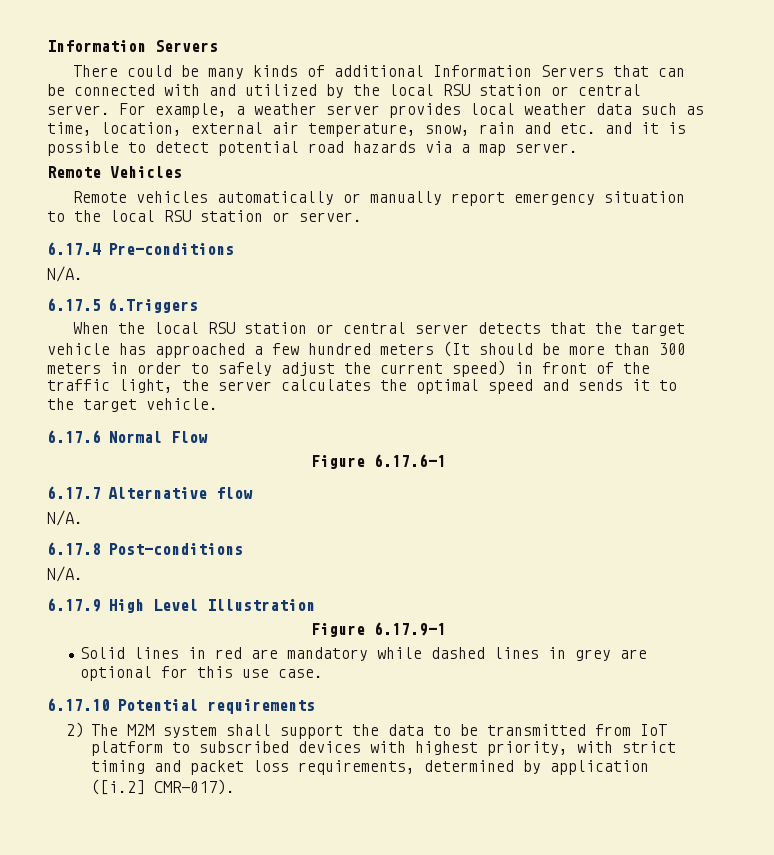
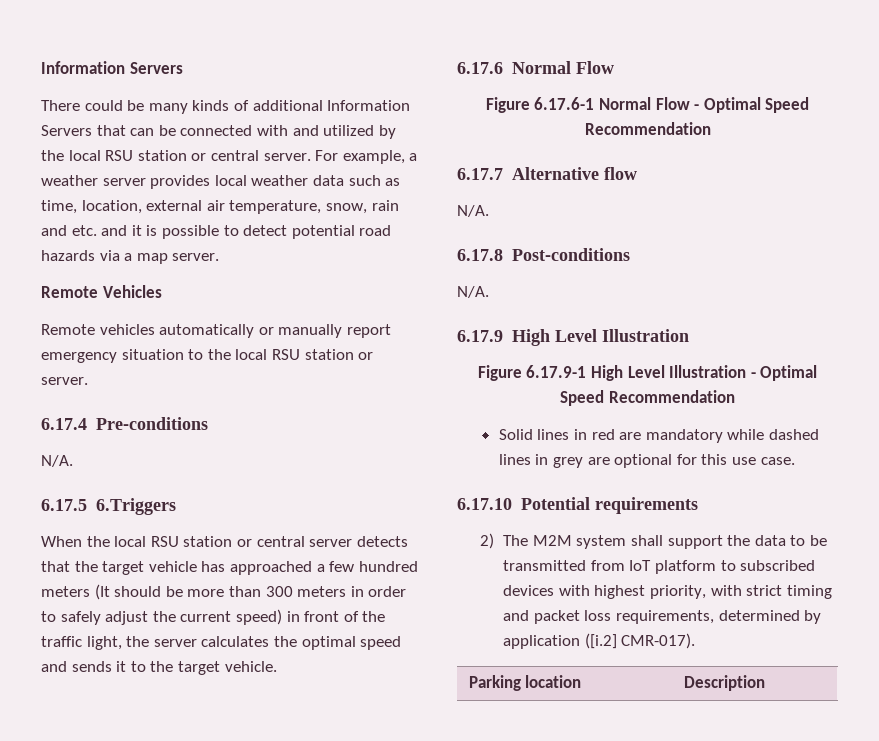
- Figure 6.17.6-1
+ Figure 6.17.6-1 Normal Flow - Optimal Speed Recommendation
- Figure 6.17.9-1
+ Figure 6.17.9-1 High Level Illustration - Optimal Speed Recommendation
+ Parking location | Description

